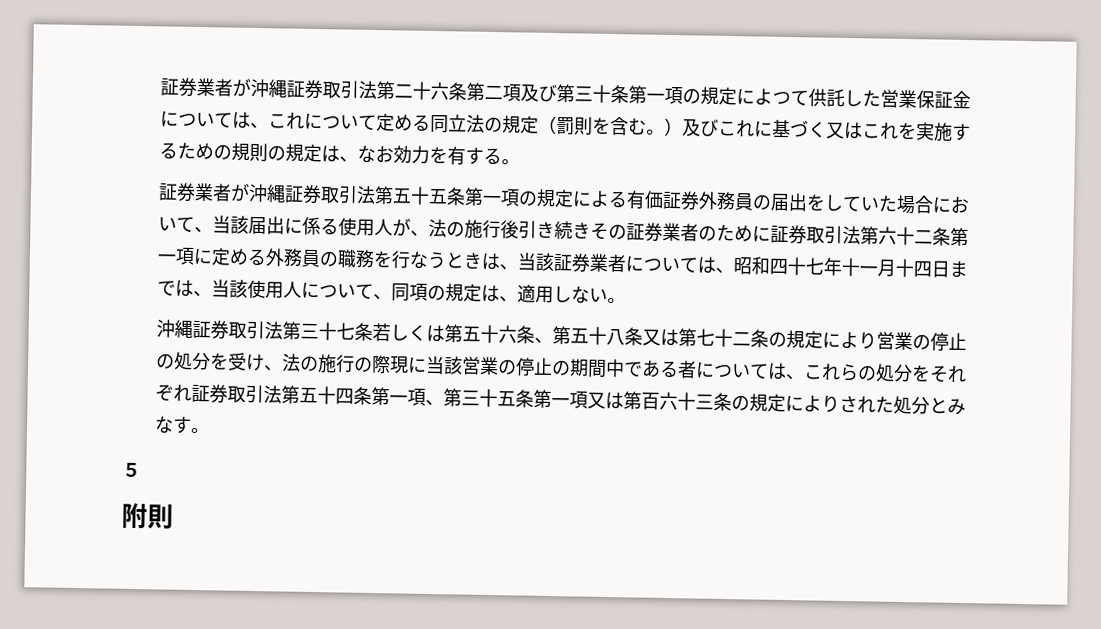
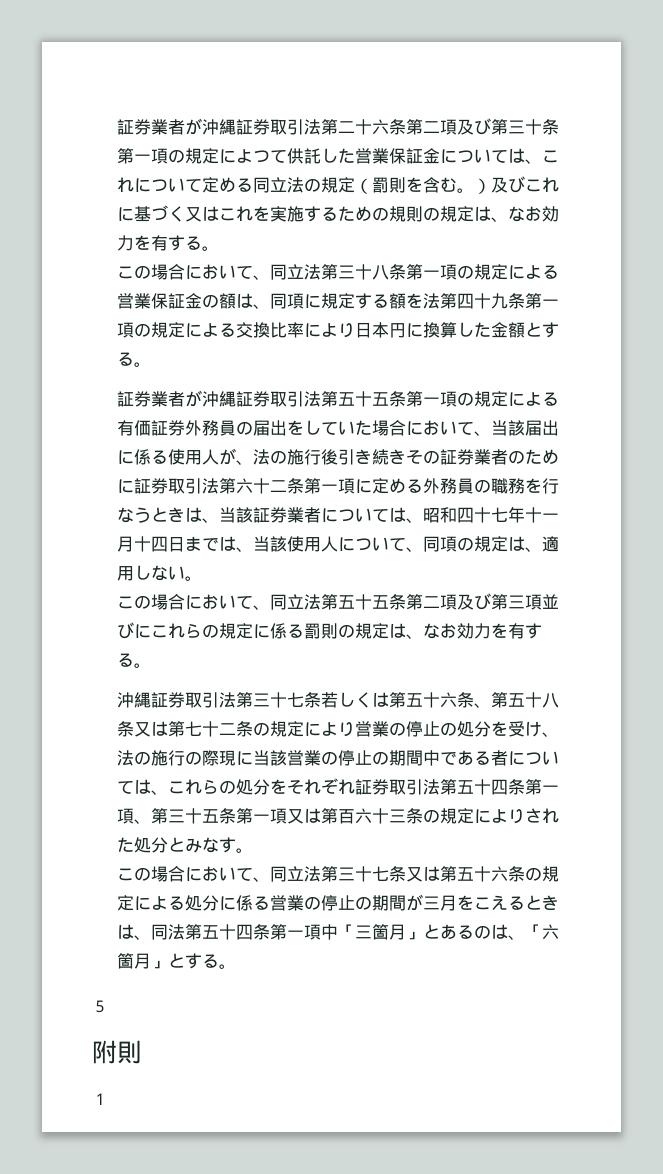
+ この場合において、同立法第三十八条第一項の規定による営業保証金の額は、同項に規定する額を法第四十九条第一項の規定による交換比率により日本円に換算した金額とする。
+ この場合において、同立法第五十五条第二項及び第三項並びにこれらの規定に係る罰則の規定は、なお効力を有する。
+ この場合において、同立法第三十七条又は第五十六条の規定による処分に係る営業の停止の期間が三月をこえるときは、同法第五十四条第一項中「三箇月」とあるのは、「六箇月」とする。
+ １

